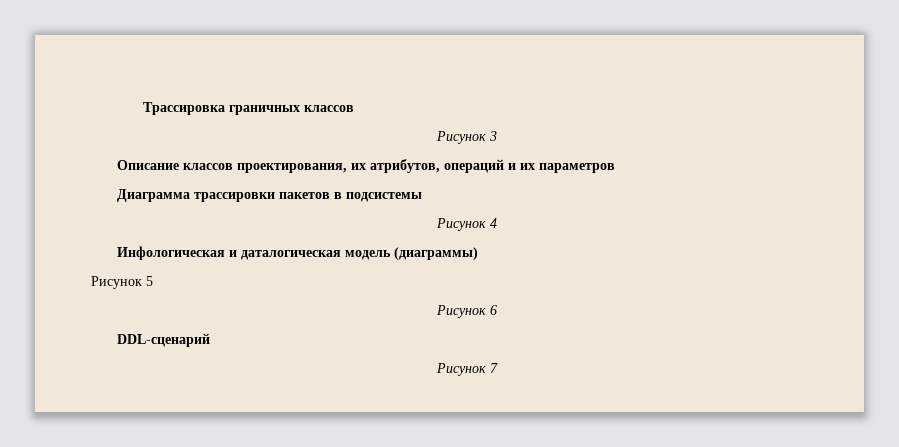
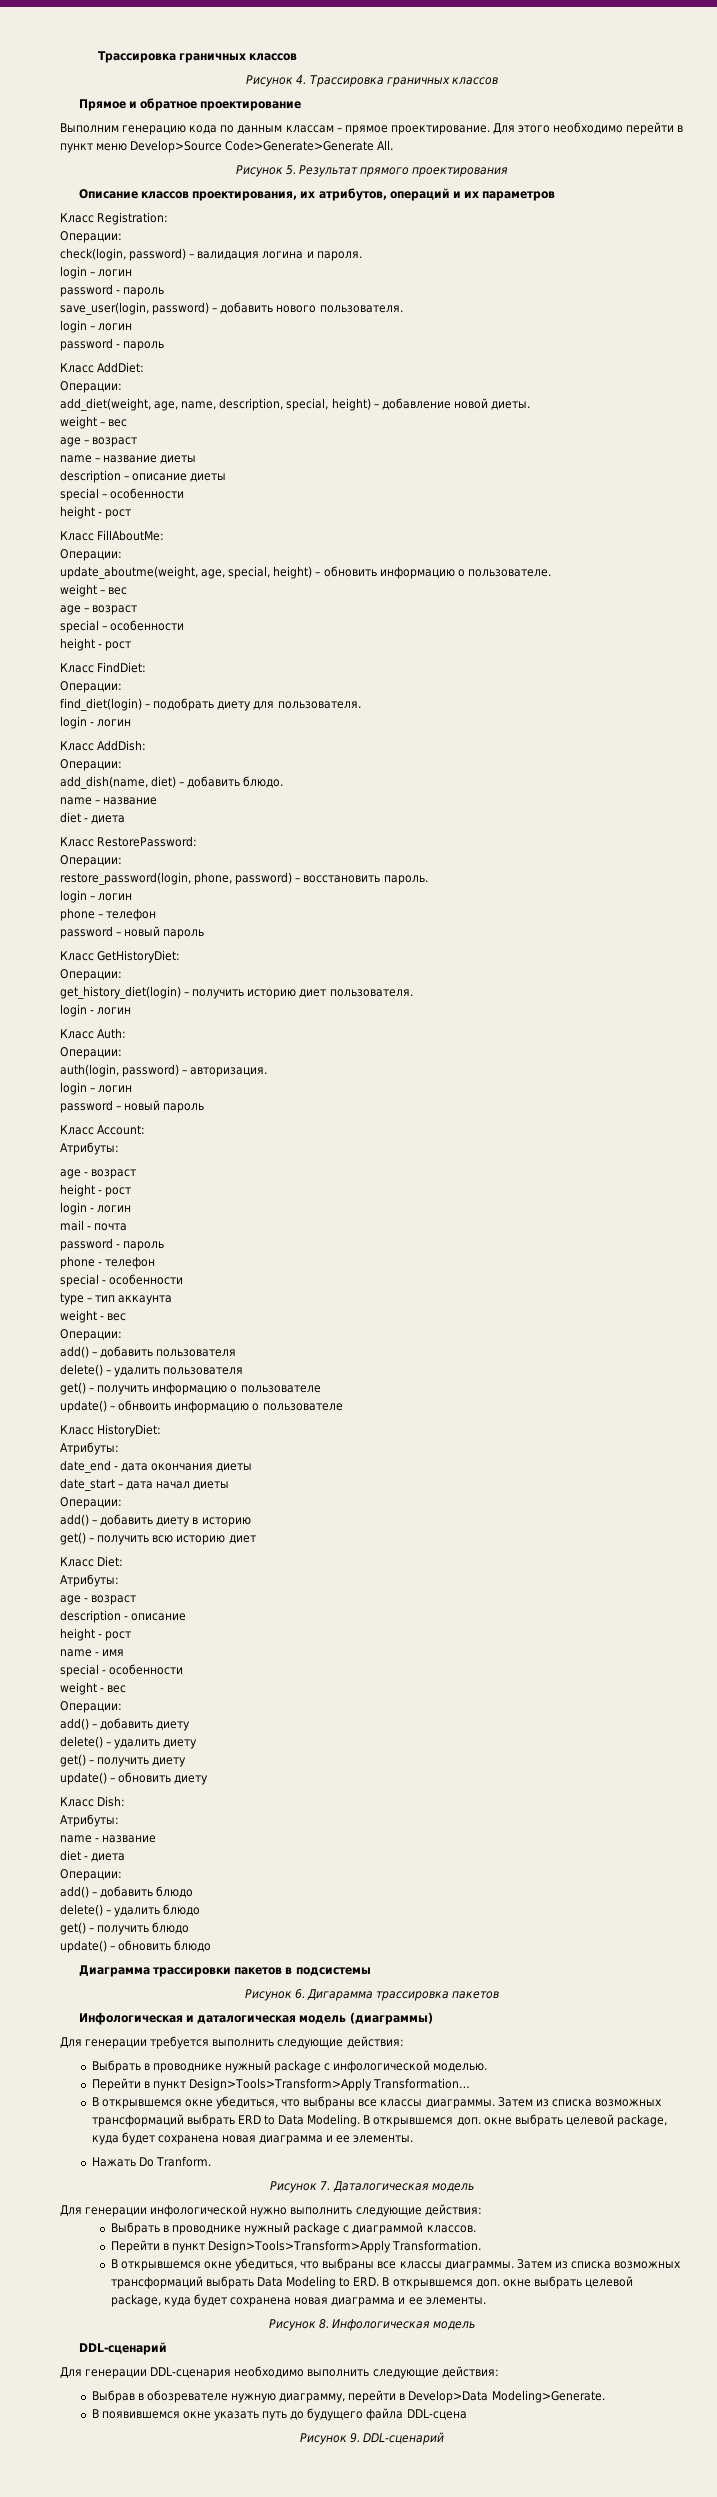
- Рисунок 3
+ Рисунок 4. Трассировка граничных классов
+ Прямое и обратное проектирование
+ Выполним генерацию кода по данным классам – прямое проектирование. Для этого необходимо перейти в пункт меню Develop>Source Code>Generate>Generate All.
+ Рисунок 5. Результат прямого проектирования
+ Класс Registration:
+ Операции:
+ check(login, password) – валидация логина и пароля.
+ login – логин
+ password - пароль
+ save_user(login, password) – добавить нового пользователя.
+ login – логин
+ password - пароль
+ Класс AddDiet:
+ Операции:
+ add_diet(weight, age, name, description, special, height) – добавление новой диеты.
+ weight – вес
+ age – возраст
+ name – название диеты
+ description – описание диеты
+ special – особенности
+ height - рост
+ Класс FillAboutMe:
+ Операции:
+ update_aboutme(weight, age, special, height) – обновить информацию о пользователе.
+ weight – вес
+ age – возраст
+ special – особенности
+ height - рост
+ Класс FindDiet:
+ Операции:
+ find_diet(login) – подобрать диету для пользователя.
+ login - логин
+ Класс AddDish:
+ Операции:
+ add_dish(name, diet) – добавить блюдо.
+ name – название
+ diet - диета
+ Класс RestorePassword:
+ Операции:
+ restore_password(login, phone, password) – восстановить пароль.
+ login – логин
+ phone – телефон
+ password – новый пароль
+ Класс GetHistoryDiet:
+ Операции:
+ get_history_diet(login) – получить историю диет пользователя.
+ login - логин
+ Класс Auth:
+ Операции:
+ auth(login, password) – авторизация.
+ login – логин
+ password – новый пароль
+ Класс Account:
+ Атрибуты:
+ age - возраст
+ height - рост
+ login - логин
+ mail - почта
+ password - пароль
+ phone - телефон
+ special - особенности
+ type – тип аккаунта
+ weight - вес
+ Операции:
+ add() – добавить пользователя
+ delete() – удалить пользователя
+ get() – получить информацию о пользователе
+ update() – обнвоить информацию о пользователе
+ Класс HistoryDiet:
+ Атрибуты:
+ date_end - дата окончания диеты
+ date_start – дата начал диеты
+ Операции:
+ add() – добавить диету в историю
+ get() – получить всю историю диет
+ Класс Diet:
+ Атрибуты:
+ age - возраст
+ description - описание
+ height - рост
+ name - имя
+ special - особенности
+ weight - вес
+ Операции:
+ add() – добавить диету
+ delete() – удалить диету
+ get() – получить диету
+ update() – обновить диету
+ Класс Dish:
+ Атрибуты:
+ name - название
+ diet - диета
+ Операции:
+ add() – добавить блюдо
+ delete() – удалить блюдо
+ get() – получить блюдо
+ update() – обновить блюдо
- Рисунок 4
+ Рисунок 6. Дигарамма трассировка пакетов
- Рисунок 5
- Рисунок 6
+ Для генерации требуется выполнить следующие действия:
+ Выбрать в проводнике нужный package с инфологической моделью.
+ Перейти в пункт Design>Tools>Transform>Apply Transformation…
+ В открывшемся окне убедиться, что выбраны все классы диаграммы. Затем из списка возможных трансформаций выбрать ERD to Data Modeling. В открывшемся доп. окне выбрать целевой package, куда будет сохранена новая диаграмма и ее элементы.
+ Нажать Do Tranform.
+ Рисунок 7. Даталогическая модель
+ Для генерации инфологической нужно выполнить следующие действия:
+ Выбрать в проводнике нужный package с диаграммой классов.
+ Перейти в пункт Design>Tools>Transform>Apply Transformation.
+ В открывшемся окне убедиться, что выбраны все классы диаграммы. Затем из списка возможных трансформаций выбрать Data Modeling to ERD. В открывшемся доп. окне выбрать целевой package, куда будет сохранена новая диаграмма и ее элементы.
+ Рисунок 8. Инфологическая модель
  DDL-сценарий
- Рисунок 7
+ Для генерации DDL-сценария необходимо выполнить следующие действия:
+ Выбрав в обозревателе нужную диаграмму, перейти в Develop>Data Modeling>Generate.
+ В появившемся окне указать путь до будущего файла DDL-сцена
+ Рисунок 9. DDL-сценарий

